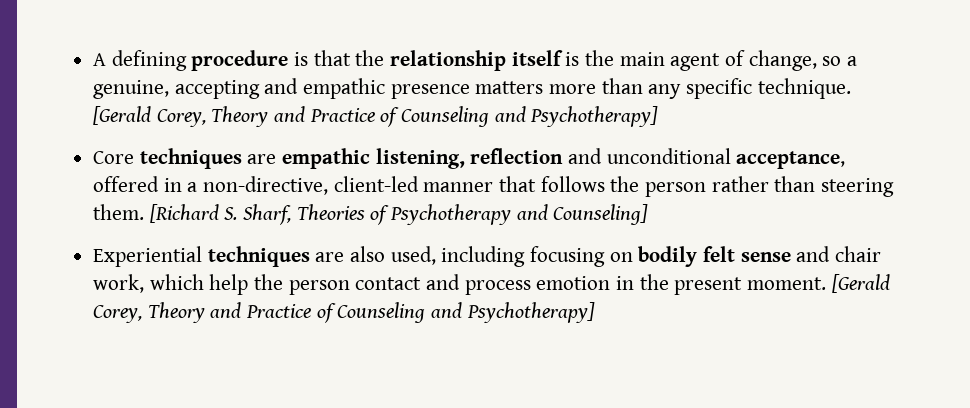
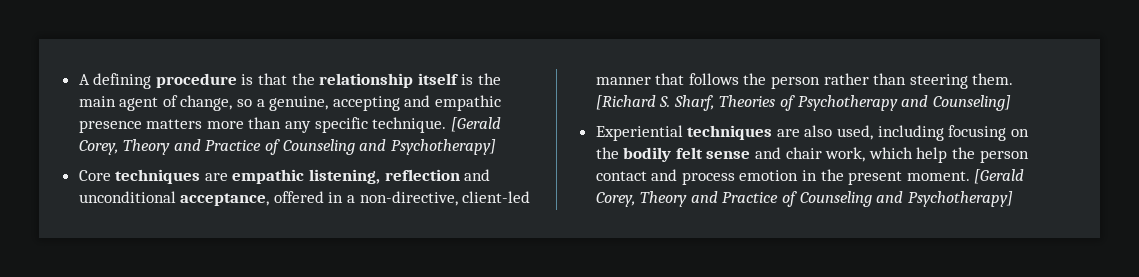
- Experiential techniques are also used, including focusing on bodily felt sense and chair work, which help the person contact and process emotion in the present moment.
+ Experiential techniques are also used, including focusing on the bodily felt sense and chair work, which help the person contact and process emotion in the present moment.

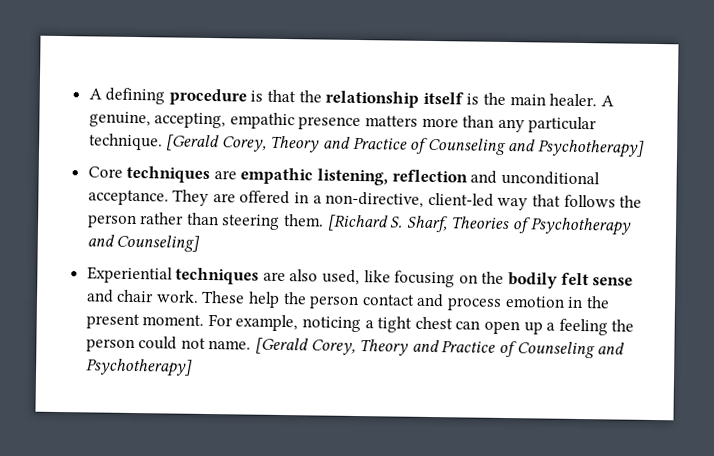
- A defining procedure is that the relationship itself is the main agent of change, so a genuine, accepting and empathic presence matters more than any specific technique.
+ A defining procedure is that the relationship itself is the main healer. A genuine, accepting, empathic presence matters more than any particular technique.
- Core techniques are empathic listening, reflection and unconditional acceptance, offered in a non-directive, client-led manner that follows the person rather than steering them.
+ Core techniques are empathic listening, reflection and unconditional acceptance. They are offered in a non-directive, client-led way that follows the person rather than steering them.
- Experiential techniques are also used, including focusing on the bodily felt sense and chair work, which help the person contact and process emotion in the present moment.
+ Experiential techniques are also used, like focusing on the bodily felt sense and chair work. These help the person contact and process emotion in the present moment.
+ For example, noticing a tight chest can open up a feeling the person could not name.

